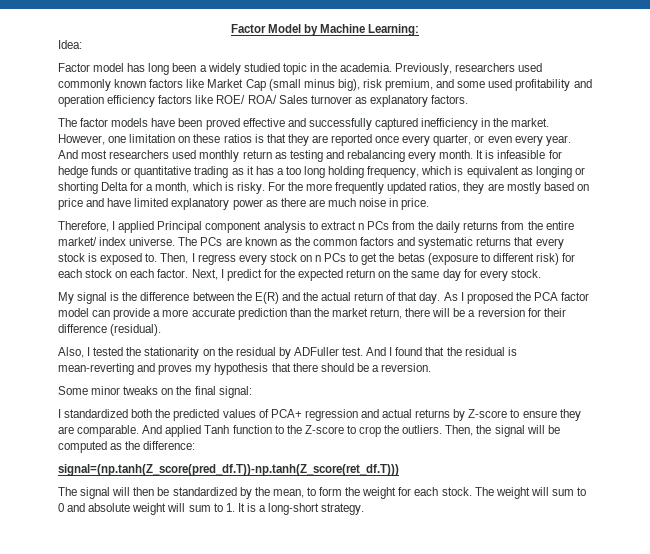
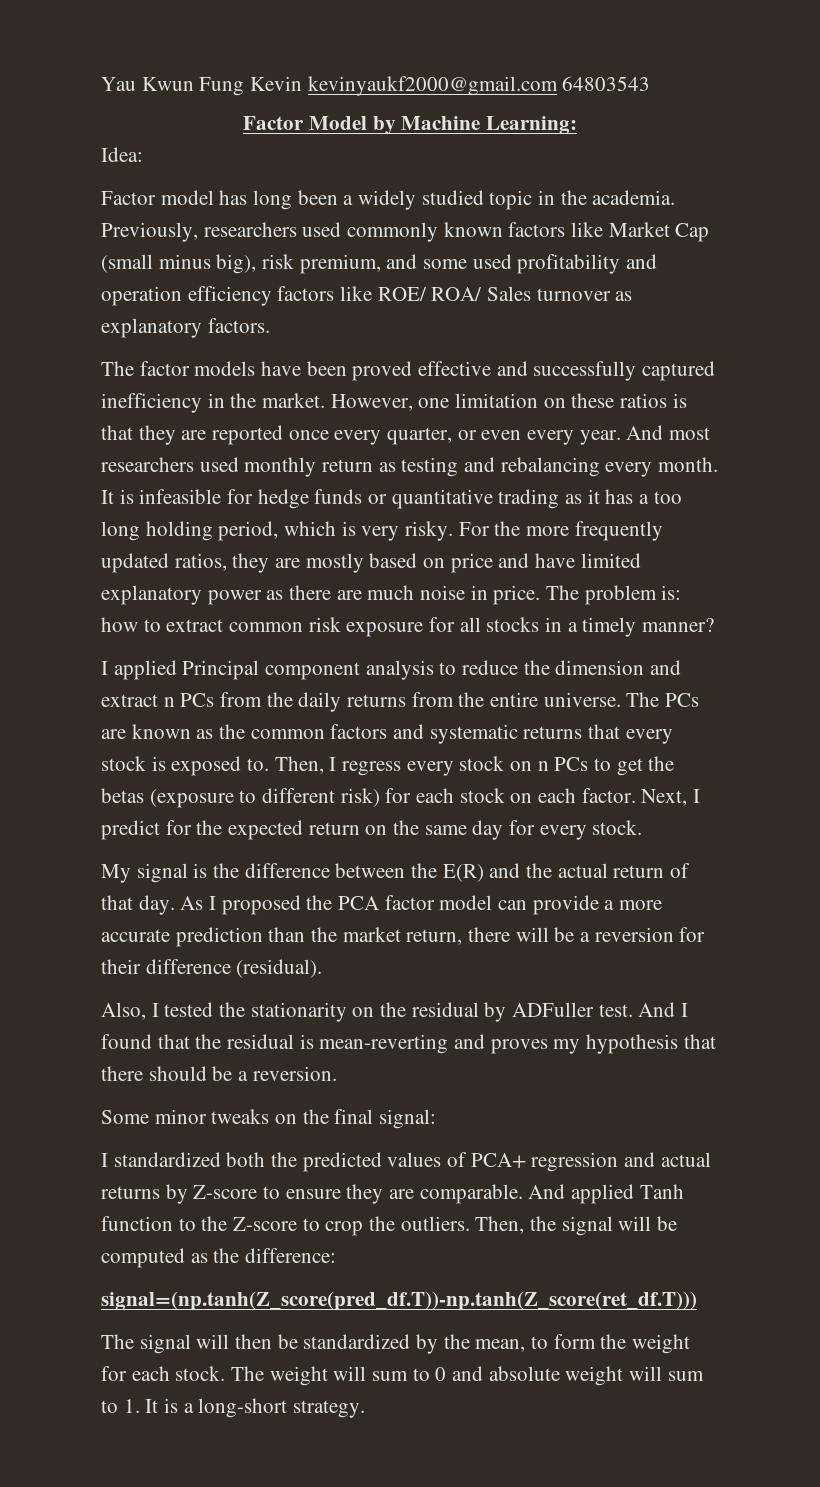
+ Yau Kwun Fung Kevin kevinyaukf2000@gmail.com 64803543
- It is infeasible for hedge funds or quantitative trading as it has a too long holding frequency, which is equivalent as longing or shorting Delta for a month, which is risky.
+ It is infeasible for hedge funds or quantitative trading as it has a too long holding period, which is very risky.
- For the more frequently updated ratios, they are mostly based on price and have limited explanatory power as there are much noise in price.
- Therefore, I applied Principal component analysis to extract n PCs from the daily returns from the entire market/ index universe.
+ For the more frequently updated ratios, they are mostly based on price and have limited explanatory power as there are much noise in price. The problem is: how to extract common risk exposure for all stocks in a timely manner?
+ I applied Principal component analysis to reduce the dimension and extract n PCs from the daily returns from the entire universe.

